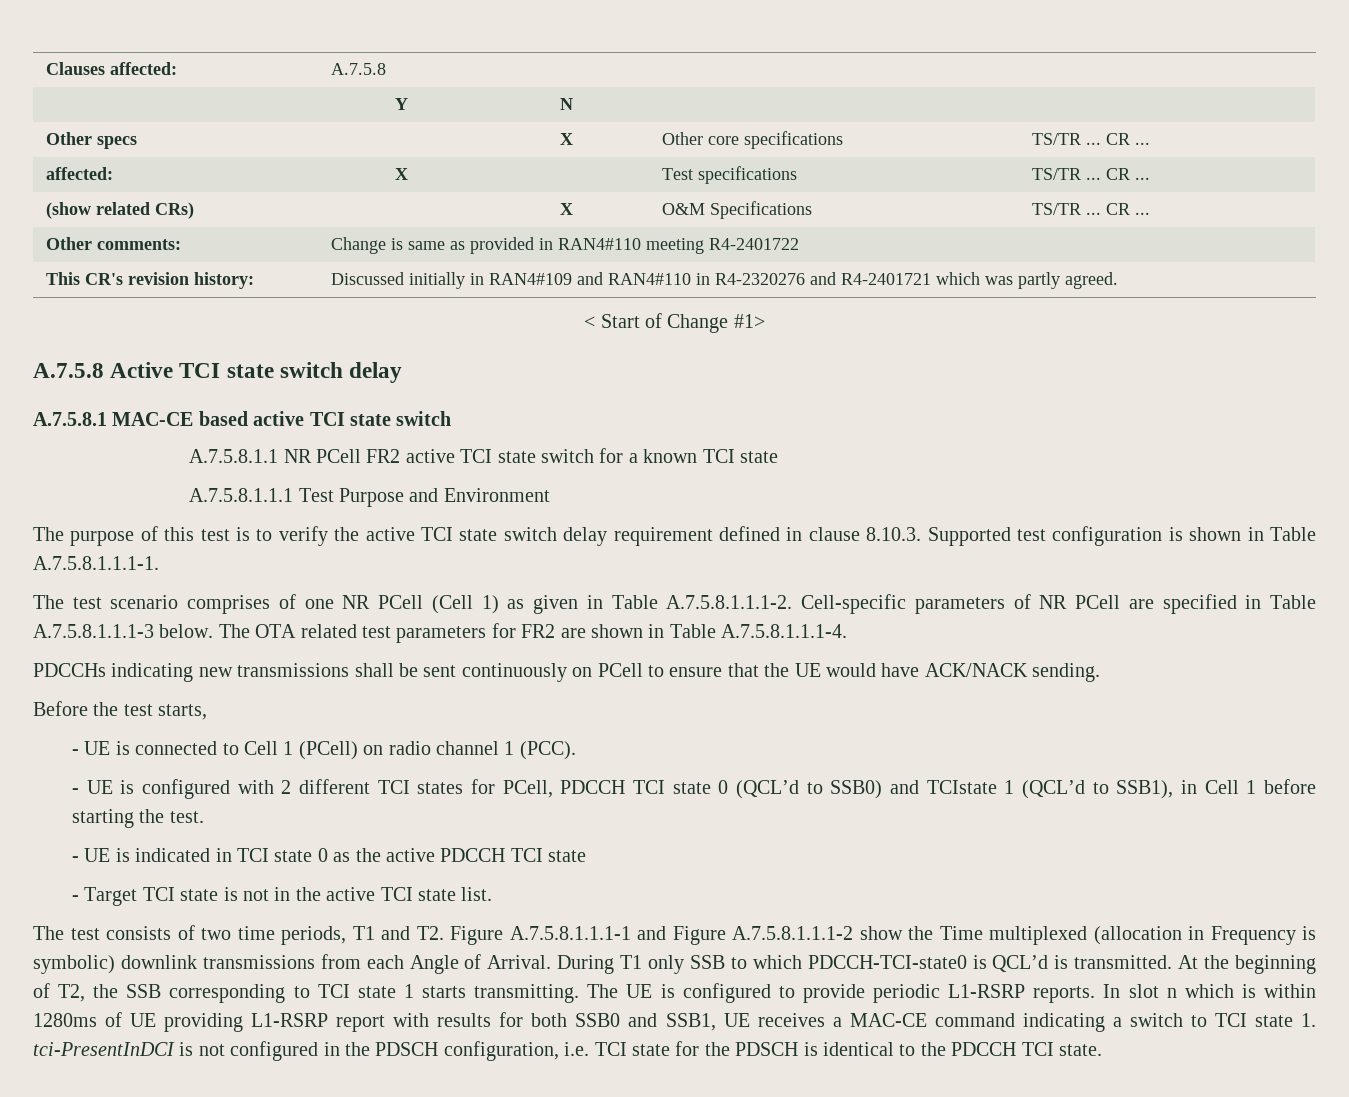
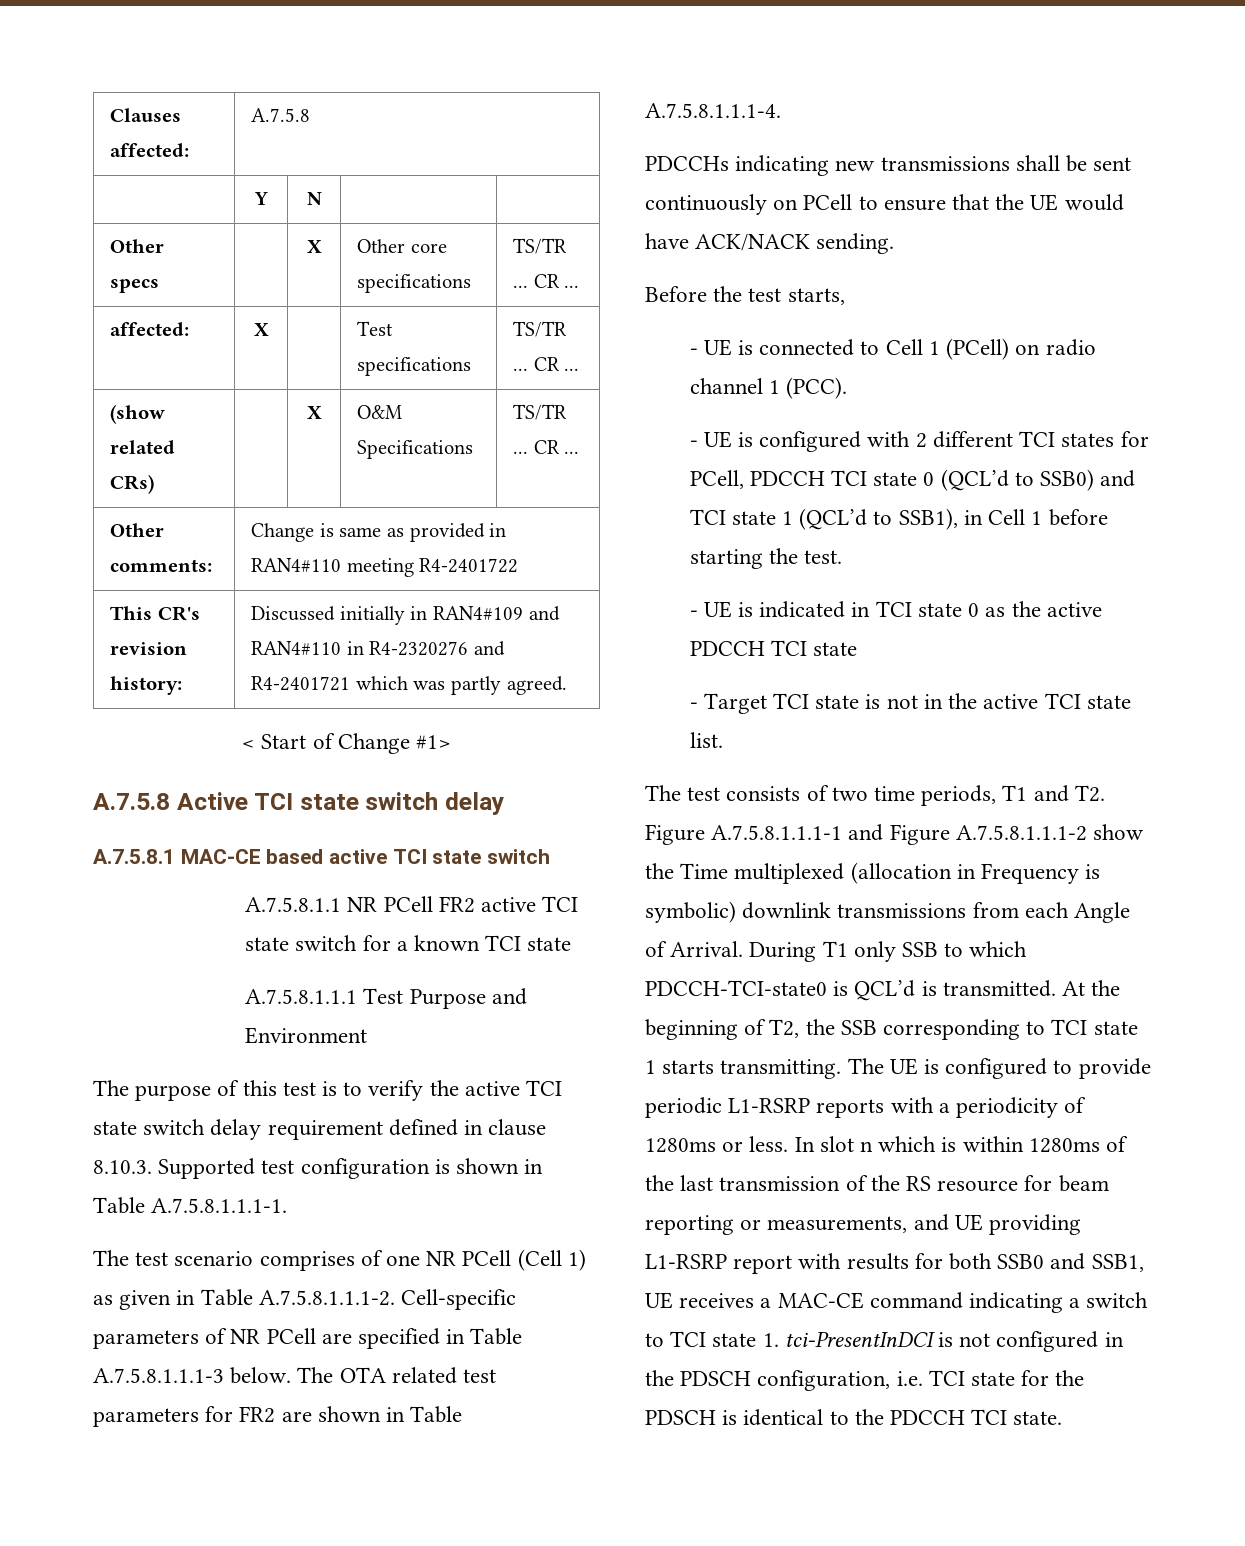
- - UE is configured with 2 different TCI states for PCell, PDCCH TCI state 0 (QCL’d to SSB0) and TCIstate 1 (QCL’d to SSB1), in Cell 1 before starting the test.
+ - UE is configured with 2 different TCI states for PCell, PDCCH TCI state 0 (QCL’d to SSB0) and TCI state 1 (QCL’d to SSB1), in Cell 1 before starting the test.
- The UE is configured to provide periodic L1-RSRP reports.
+ The UE is configured to provide periodic L1-RSRP reports with a periodicity of 1280ms or less.
- In slot n which is within 1280ms of UE providing L1-RSRP report with results for both SSB0 and SSB1, UE receives a MAC-CE command indicating a switch to TCI state 1. tci-PresentInDCI is not configured in the PDSCH configuration, i.e. TCI state for the PDSCH is identical to the PDCCH TCI state.
+ In slot n which is within 1280ms of the last transmission of the RS resource for beam reporting or measurements, and UE providing L1-RSRP report with results for both SSB0 and SSB1, UE receives a MAC-CE command indicating a switch to TCI state 1. tci-PresentInDCI is not configured in the PDSCH configuration, i.e. TCI state for the PDSCH is identical to the PDCCH TCI state.

